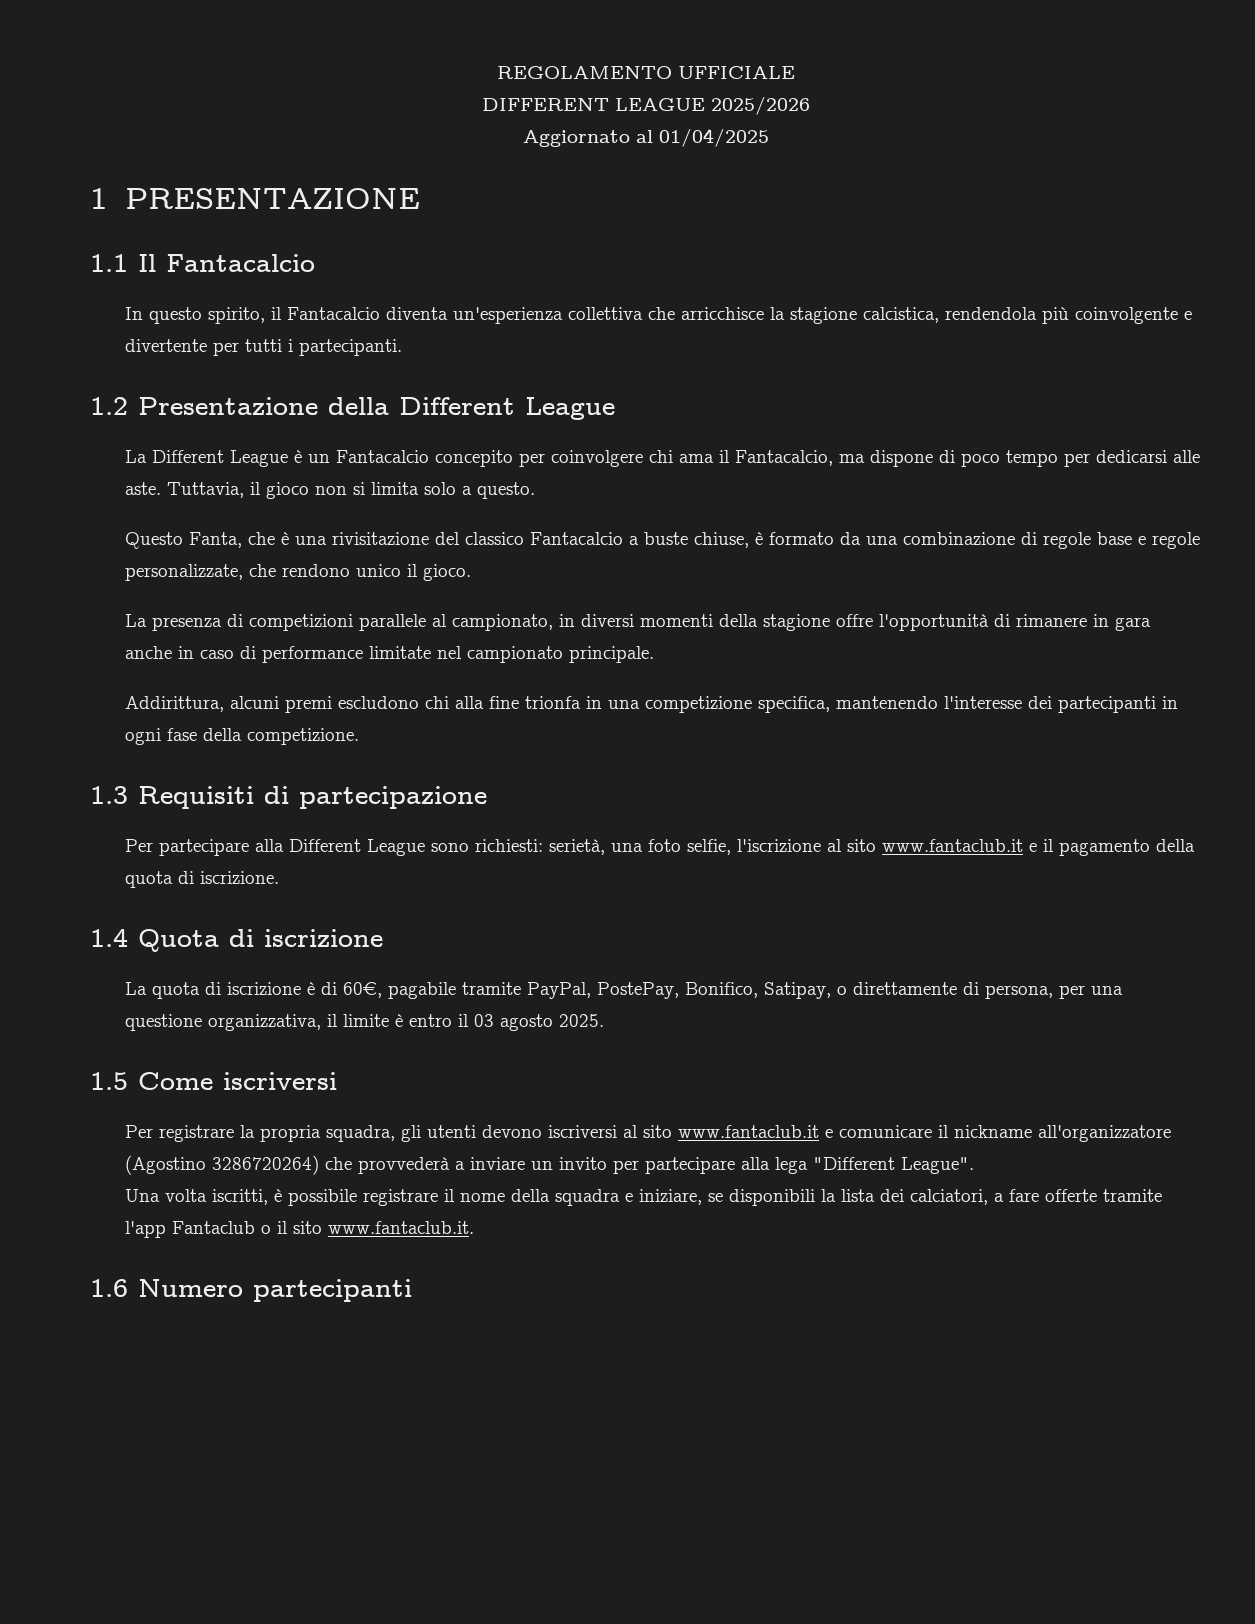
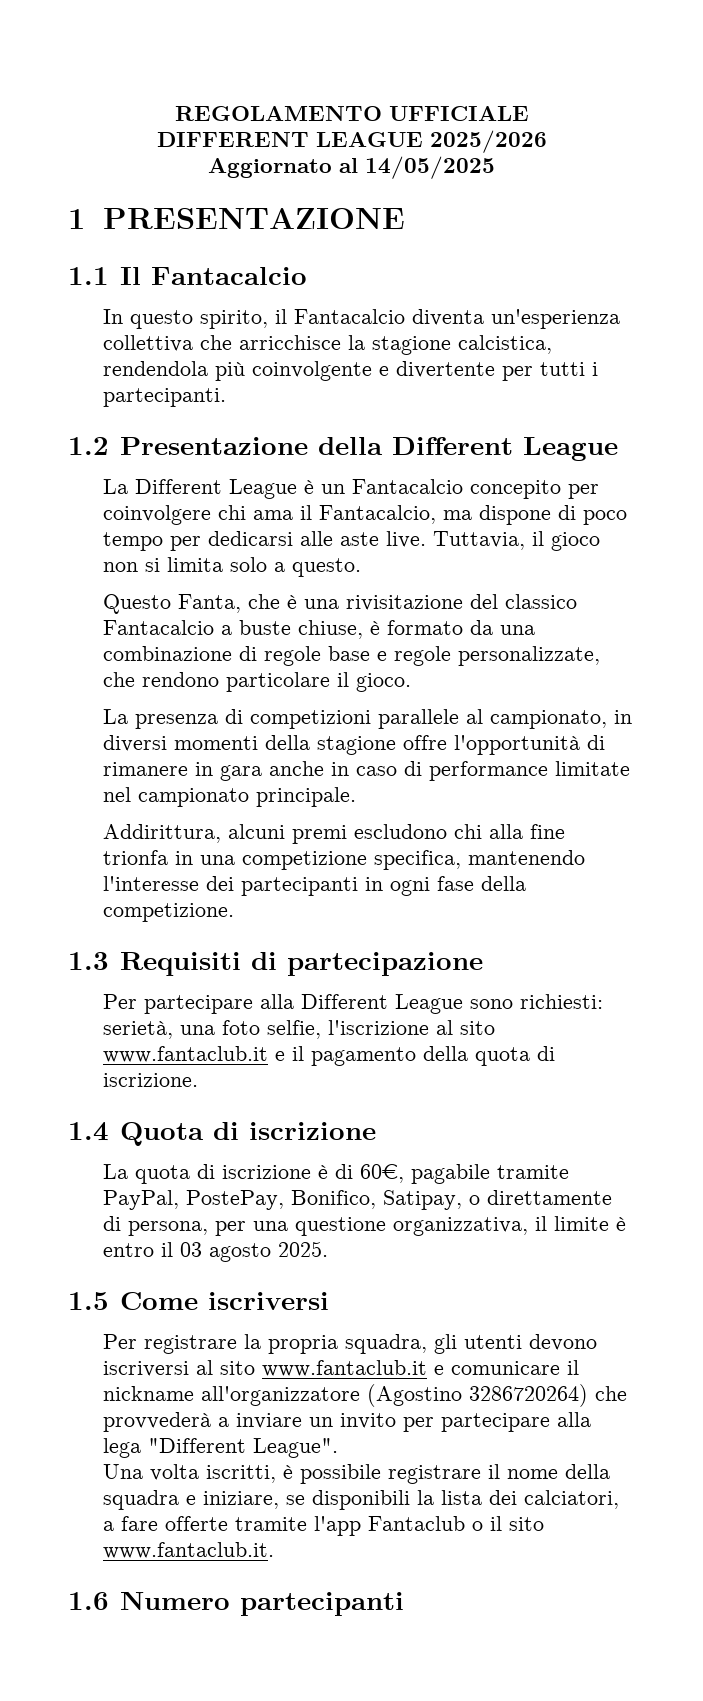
- Aggiornato al 01/04/2025
+ Aggiornato al 14/05/2025
- La Different League è un Fantacalcio concepito per coinvolgere chi ama il Fantacalcio, ma dispone di poco tempo per dedicarsi alle aste.
+ La Different League è un Fantacalcio concepito per coinvolgere chi ama il Fantacalcio, ma dispone di poco tempo per dedicarsi alle aste live.
- Questo Fanta, che è una rivisitazione del classico Fantacalcio a buste chiuse, è formato da una combinazione di regole base e regole personalizzate, che rendono unico il gioco.
+ Questo Fanta, che è una rivisitazione del classico Fantacalcio a buste chiuse, è formato da una combinazione di regole base e regole personalizzate, che rendono particolare il gioco.

